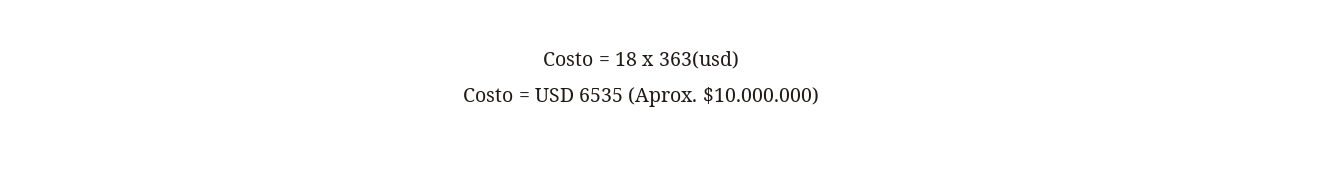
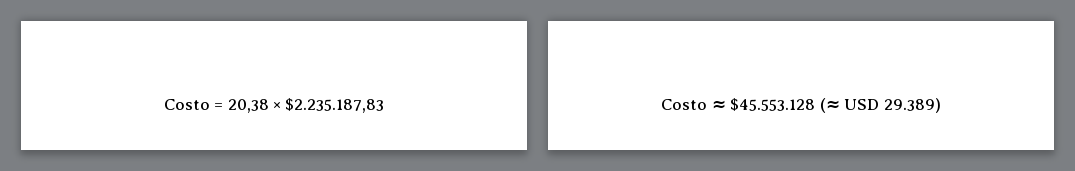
- Costo = 18 x 363(usd)
- Costo = USD 6535 (Aprox. $10.000.000)
+ Costo = 20,38 × $2.235.187,83
+ Costo ≈ $45.553.128 (≈ USD 29.389)

